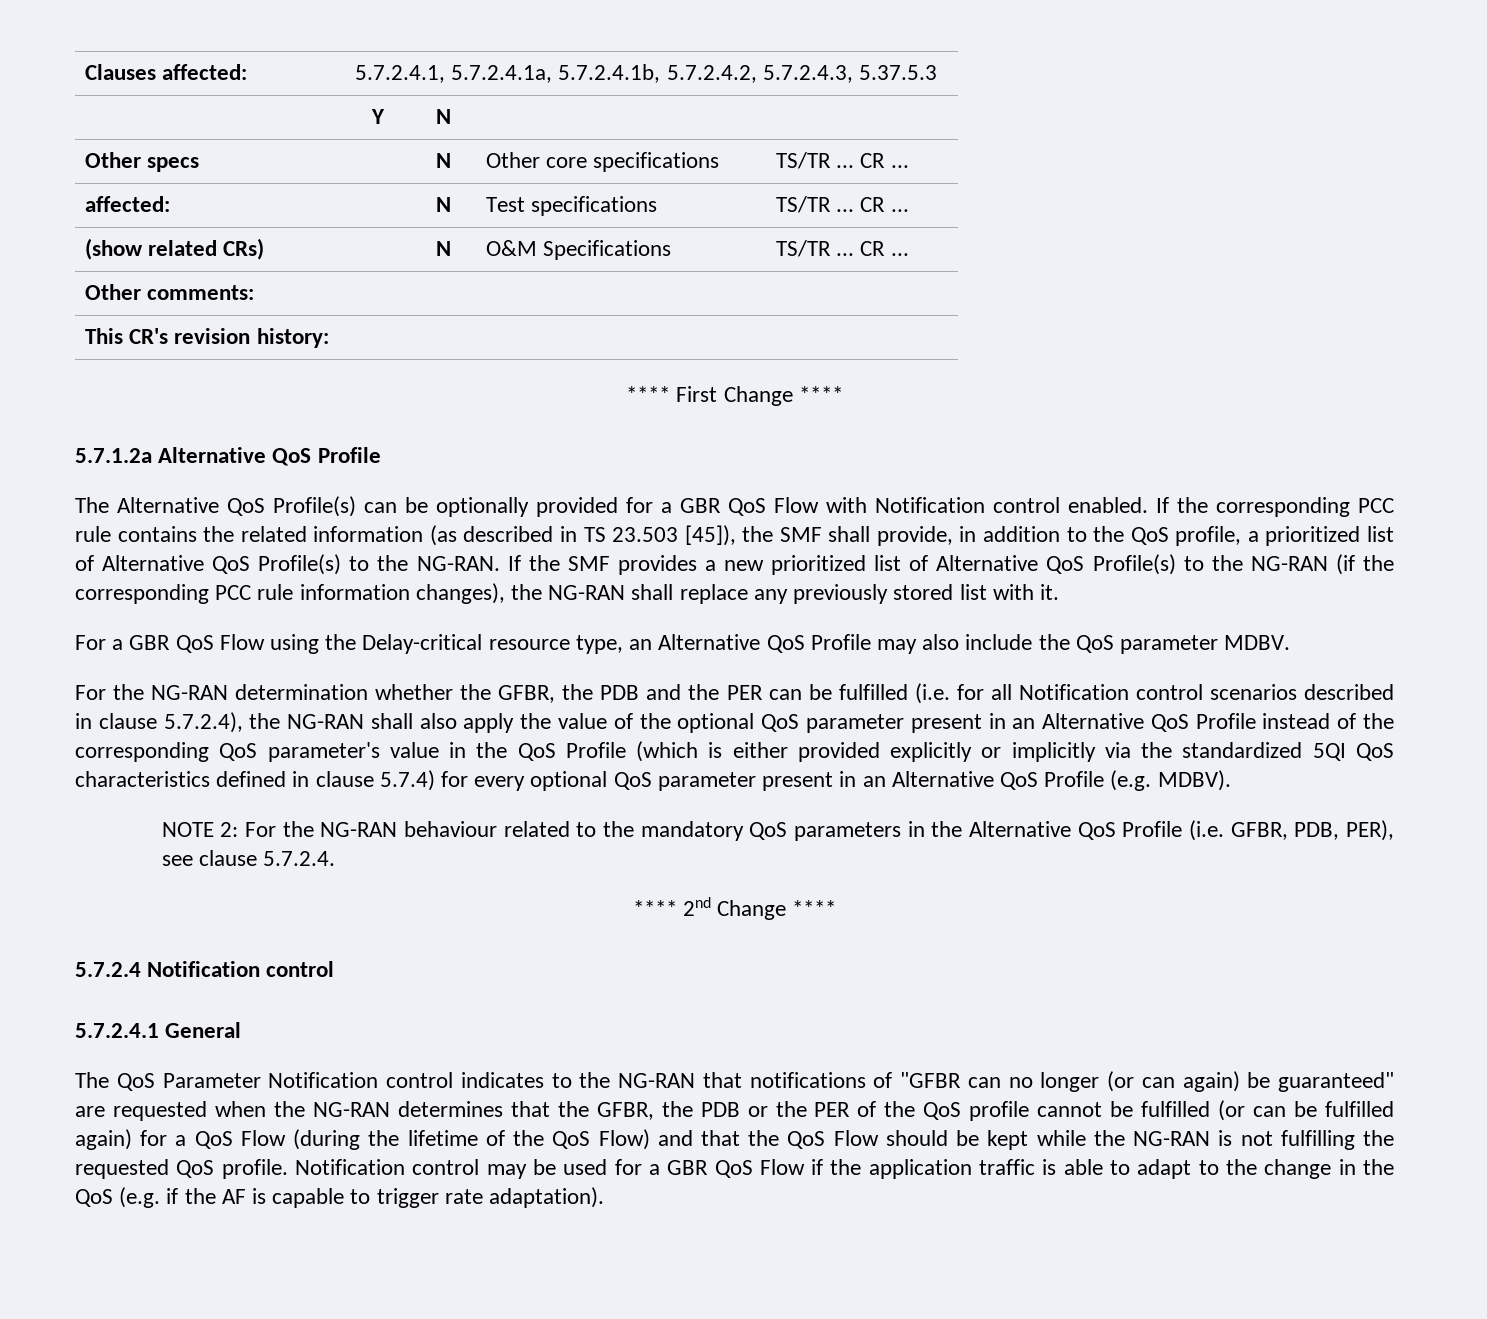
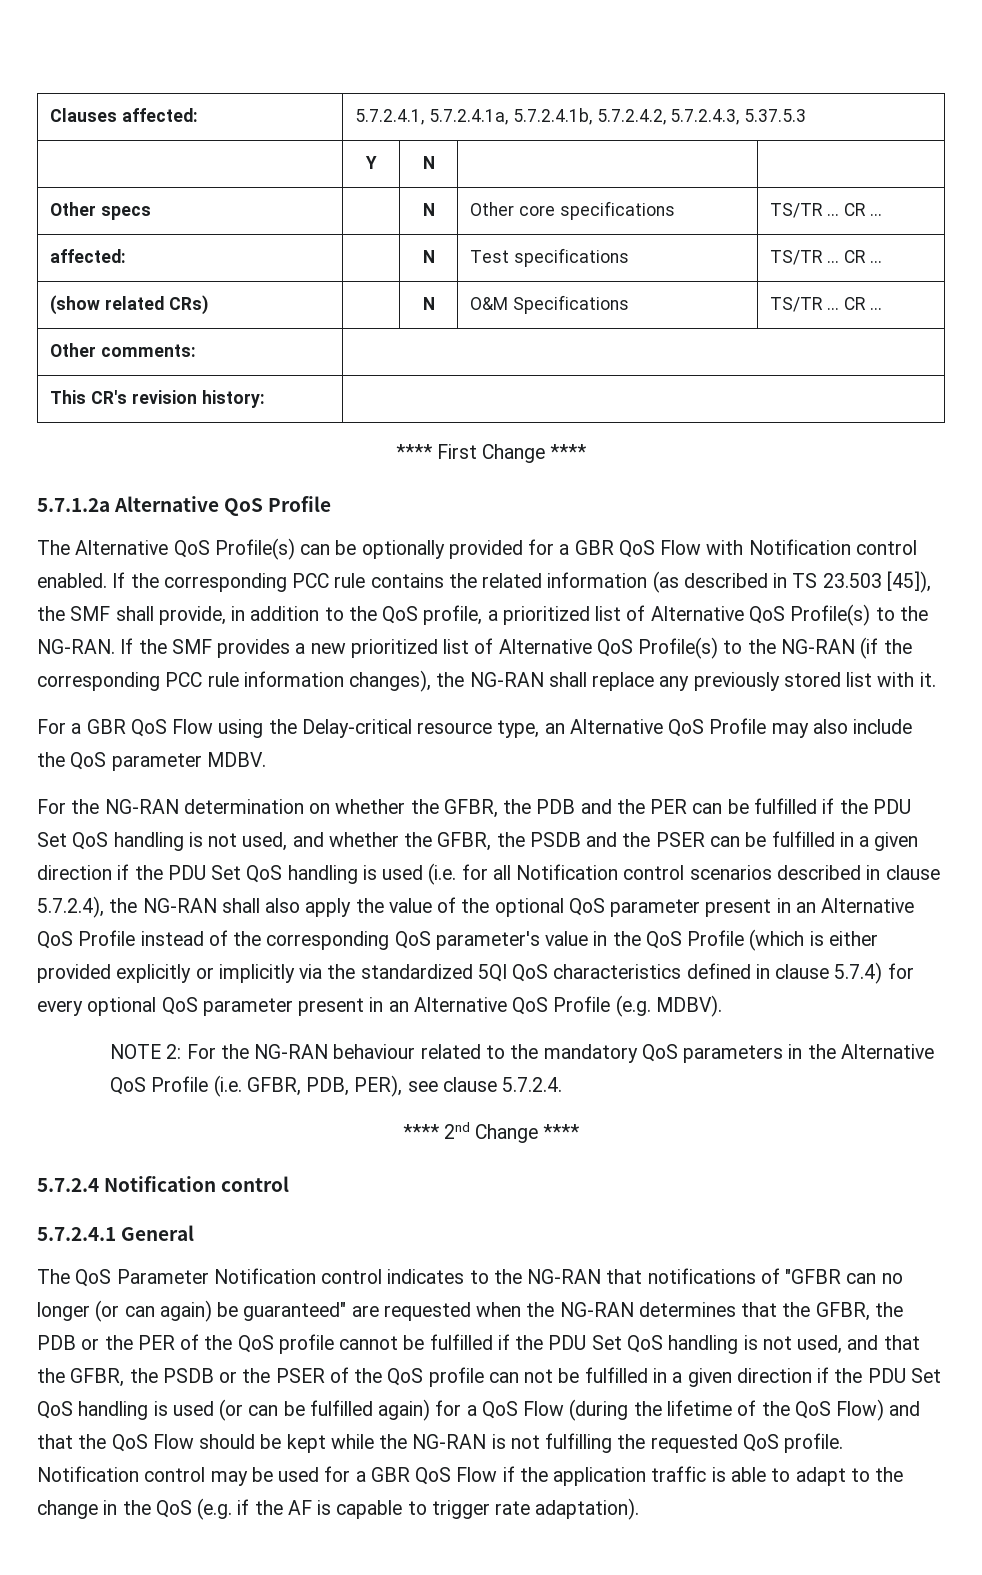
- For the NG-RAN determination whether the GFBR, the PDB and the PER can be fulfilled (i.e. for all Notification control scenarios described in clause 5.7.2.4), the NG-RAN shall also apply the value of the optional QoS parameter present in an Alternative QoS Profile instead of the corresponding QoS parameter's value in the QoS Profile (which is either provided explicitly or implicitly via the standardized 5QI QoS characteristics defined in clause 5.7.4) for every optional QoS parameter present in an Alternative QoS Profile (e.g. MDBV).
+ For the NG-RAN determination on whether the GFBR, the PDB and the PER can be fulfilled if the PDU Set QoS handling is not used, and whether the GFBR, the PSDB and the PSER can be fulfilled in a given direction if the PDU Set QoS handling is used (i.e. for all Notification control scenarios described in clause 5.7.2.4), the NG-RAN shall also apply the value of the optional QoS parameter present in an Alternative QoS Profile instead of the corresponding QoS parameter's value in the QoS Profile (which is either provided explicitly or implicitly via the standardized 5QI QoS characteristics defined in clause 5.7.4) for every optional QoS parameter present in an Alternative QoS Profile (e.g. MDBV).
- The QoS Parameter Notification control indicates to the NG-RAN that notifications of "GFBR can no longer (or can again) be guaranteed" are requested when the NG-RAN determines that the GFBR, the PDB or the PER of the QoS profile cannot be fulfilled (or can be fulfilled again) for a QoS Flow (during the lifetime of the QoS Flow) and that the QoS Flow should be kept while the NG-RAN is not fulfilling the requested QoS profile.
+ The QoS Parameter Notification control indicates to the NG-RAN that notifications of "GFBR can no longer (or can again) be guaranteed" are requested when the NG-RAN determines that the GFBR, the PDB or the PER of the QoS profile cannot be fulfilled if the PDU Set QoS handling is not used, and that the GFBR, the PSDB or the PSER of the QoS profile can not be fulfilled in a given direction if the PDU Set QoS handling is used (or can be fulfilled again) for a QoS Flow (during the lifetime of the QoS Flow) and that the QoS Flow should be kept while the NG-RAN is not fulfilling the requested QoS profile.

